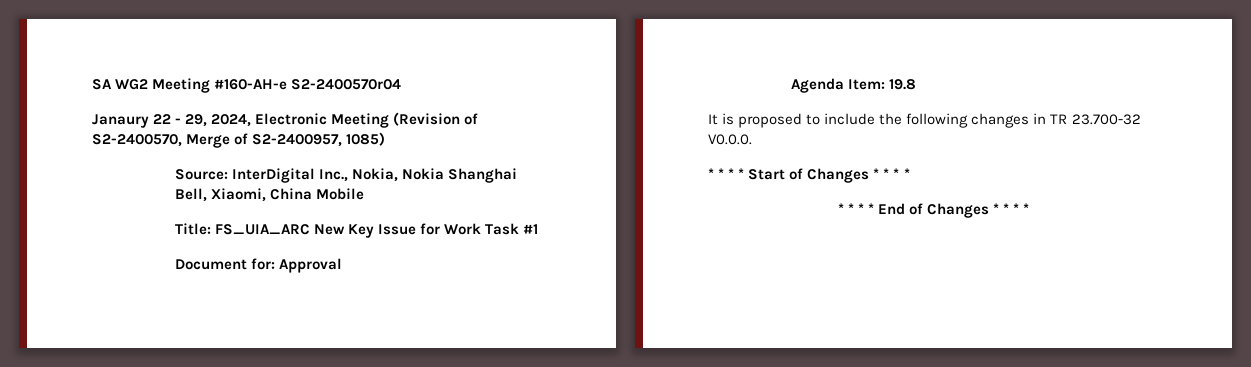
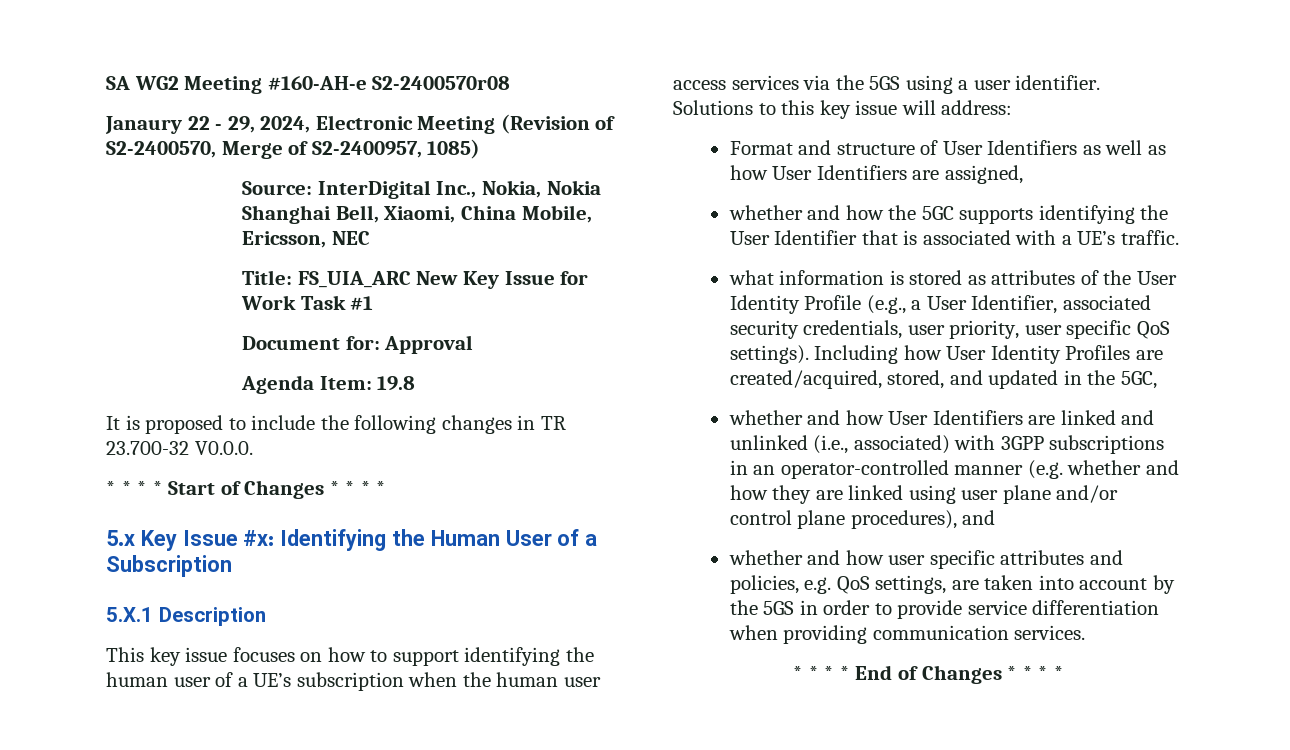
- SA WG2 Meeting #160-AH-e S2-2400570r04
+ SA WG2 Meeting #160-AH-e S2-2400570r08
- Source: InterDigital Inc., Nokia, Nokia Shanghai Bell, Xiaomi, China Mobile
+ Source: InterDigital Inc., Nokia, Nokia Shanghai Bell, Xiaomi, China Mobile, Ericsson, NEC
+ 5.x Key Issue #x: Identifying the Human User of a Subscription
+ 5.X.1 Description
+ This key issue focuses on how to support identifying the human user of a UE’s subscription when the human user access services via the 5GS using a user identifier. Solutions to this key issue will address:
+ Format and structure of User Identifiers as well as how User Identifiers are assigned,
+ whether and how the 5GC supports identifying the User Identifier that is associated with a UE’s traffic.
+ what information is stored as attributes of the User Identity Profile (e.g., a User Identifier, associated security credentials, user priority, user specific QoS settings). Including how User Identity Profiles are created/acquired, stored, and updated in the 5GC,
+ whether and how User Identifiers are linked and unlinked (i.e., associated) with 3GPP subscriptions in an operator-controlled manner (e.g. whether and how they are linked using user plane and/or control plane procedures), and
+ whether and how user specific attributes and policies, e.g. QoS settings, are taken into account by the 5GS in order to provide service differentiation when providing communication services.

